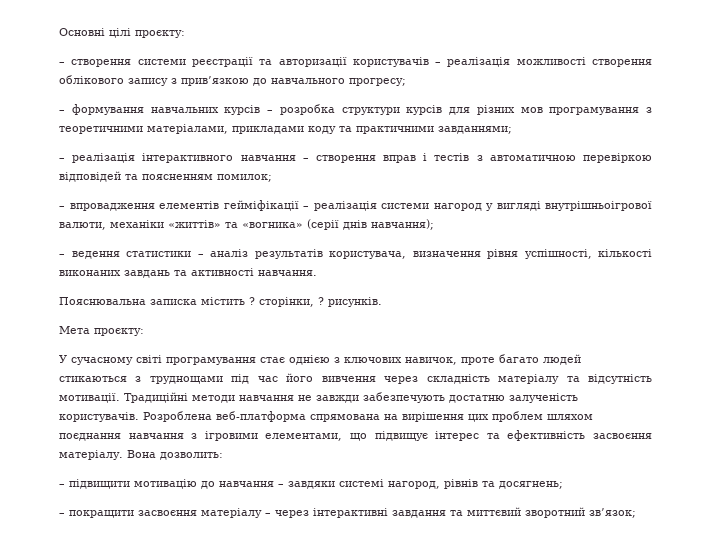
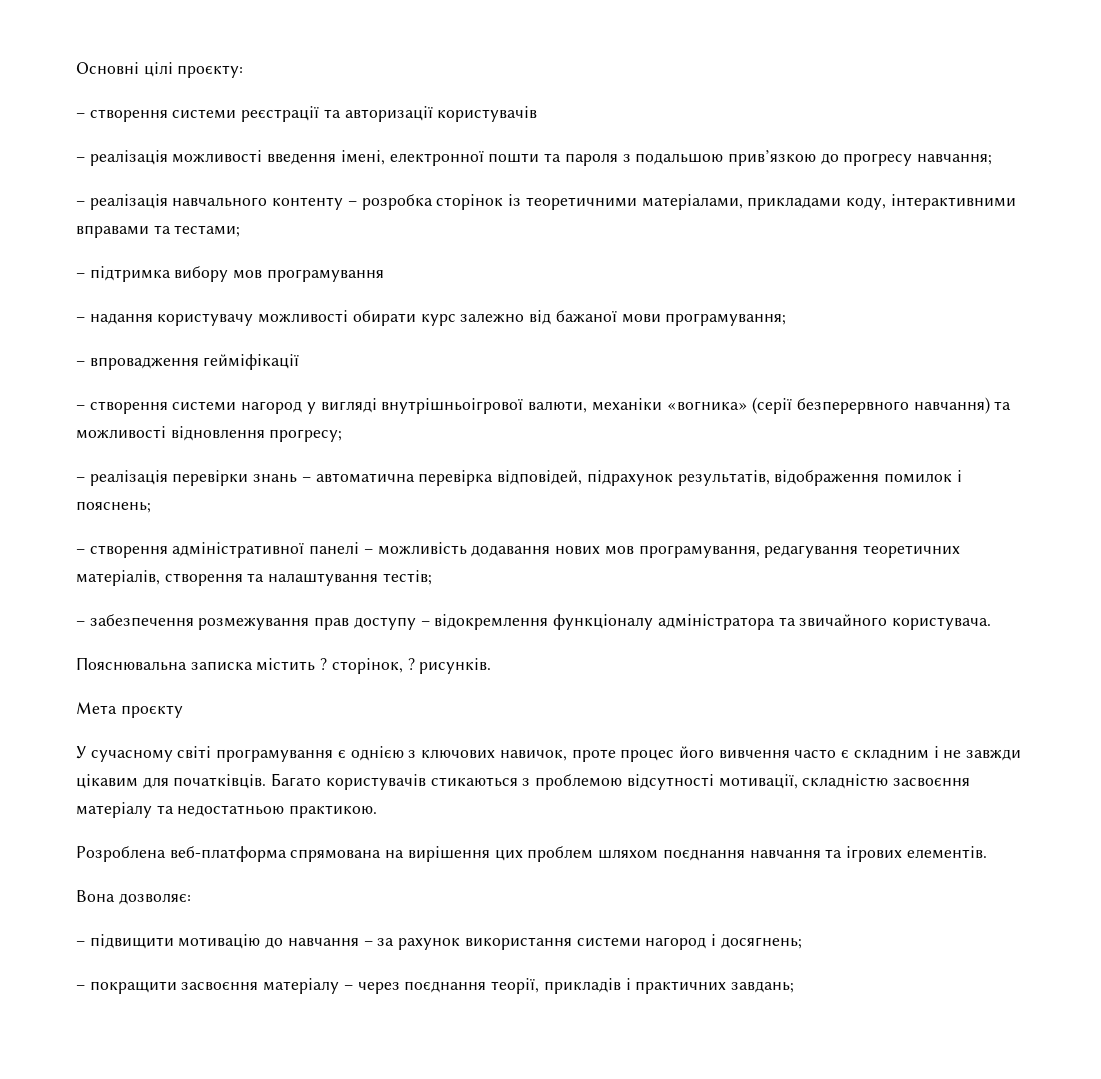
- – створення системи реєстрації та авторизації користувачів – реалізація можливості створення облікового запису з прив’язкою до навчального прогресу;
- – формування навчальних курсів – розробка структури курсів для різних мов програмування з теоретичними матеріалами, прикладами коду та практичними завданнями;
- – реалізація інтерактивного навчання – створення вправ і тестів з автоматичною перевіркою відповідей та поясненням помилок;
+ – створення системи реєстрації та авторизації користувачів
+ – реалізація можливості введення імені, електронної пошти та пароля з подальшою прив’язкою до прогресу навчання;
+ – реалізація навчального контенту – розробка сторінок із теоретичними матеріалами, прикладами коду, інтерактивними вправами та тестами;
+ – підтримка вибору мов програмування
+ – надання користувачу можливості обирати курс залежно від бажаної мови програмування;
- – впровадження елементів гейміфікації – реалізація системи нагород у вигляді внутрішньоігрової валюти, механіки «життів» та «вогника» (серії днів навчання);
- – ведення статистики – аналіз результатів користувача, визначення рівня успішності, кількості виконаних завдань та активності навчання.
+ – впровадження гейміфікації
+ – створення системи нагород у вигляді внутрішньоігрової валюти, механіки «вогника» (серії безперервного навчання) та можливості відновлення прогресу;
+ – реалізація перевірки знань – автоматична перевірка відповідей, підрахунок результатів, відображення помилок і пояснень;
+ – створення адміністративної панелі – можливість додавання нових мов програмування, редагування теоретичних матеріалів, створення та налаштування тестів;
+ – забезпечення розмежування прав доступу – відокремлення функціоналу адміністратора та звичайного користувача.
- Пояснювальна записка містить ? сторінки, ? рисунків.
+ Пояснювальна записка містить ? сторінок, ? рисунків.
- Мета проєкту:
+ Мета проєкту
- У сучасному світі програмування стає однією з ключових навичок, проте багато людей стикаються з труднощами під час його вивчення через складність матеріалу та відсутність мотивації. Традиційні методи навчання не завжди забезпечують достатню залученість користувачів. Розроблена веб-платформа спрямована на вирішення цих проблем шляхом поєднання навчання з ігровими елементами, що підвищує інтерес та ефективність засвоєння матеріалу. Вона дозволить:
+ У сучасному світі програмування є однією з ключових навичок, проте процес його вивчення часто є складним і не завжди цікавим для початківців. Багато користувачів стикаються з проблемою відсутності мотивації, складністю засвоєння матеріалу та недостатньою практикою.
+ Розроблена веб-платформа спрямована на вирішення цих проблем шляхом поєднання навчання та ігрових елементів.
+ Вона дозволяє:
- – підвищити мотивацію до навчання – завдяки системі нагород, рівнів та досягнень;
+ – підвищити мотивацію до навчання – за рахунок використання системи нагород і досягнень;
- – покращити засвоєння матеріалу – через інтерактивні завдання та миттєвий зворотний зв’язок;
+ – покращити засвоєння матеріалу – через поєднання теорії, прикладів і практичних завдань;

